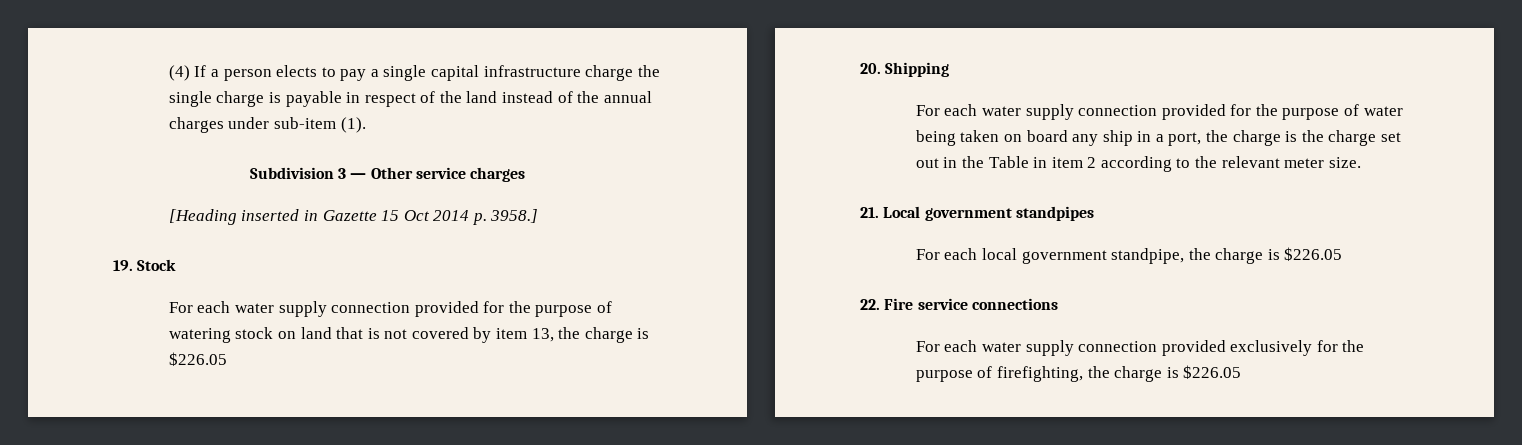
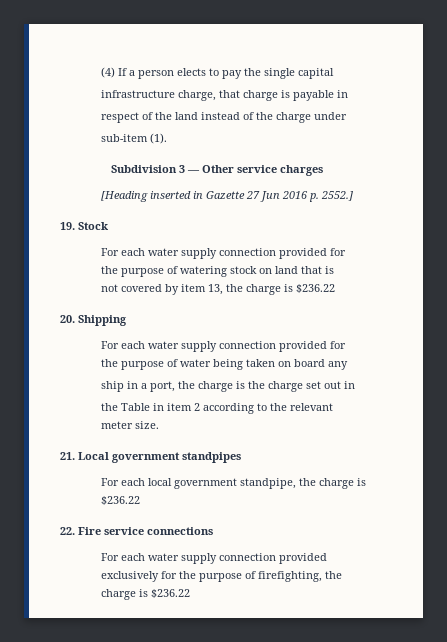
- (4) If a person elects to pay a single capital infrastructure charge the single charge is payable in respect of the land instead of the annual charges under sub-item (1).
+ (4) If a person elects to pay the single capital
+ infrastructure charge, that charge is payable in
+ respect of the land instead of the charge under
+ sub-item (1).
- [Heading inserted in Gazette 15 Oct 2014 p. 3958.]
+ [Heading inserted in Gazette 27 Jun 2016 p. 2552.]
  19. Stock
- For each water supply connection provided for the purpose of watering stock on land that is not covered by item 13, the charge is $226.05
+ For each water supply connection provided for
+ the purpose of watering stock on land that is
+ not covered by item 13, the charge is $236.22
  20. Shipping
- For each water supply connection provided for the purpose of water being taken on board any ship in a port, the charge is the charge set out in the Table in item 2 according to the relevant meter size.
+ For each water supply connection provided for
+ the purpose of water being taken on board any
+ ship in a port, the charge is the charge set out in
+ the Table in item 2 according to the relevant
+ meter size.
- For each local government standpipe, the charge is $226.05
+ For each local government standpipe, the charge is $236.22
- For each water supply connection provided exclusively for the purpose of firefighting, the charge is $226.05
+ For each water supply connection provided exclusively for the purpose of firefighting, the charge is $236.22

